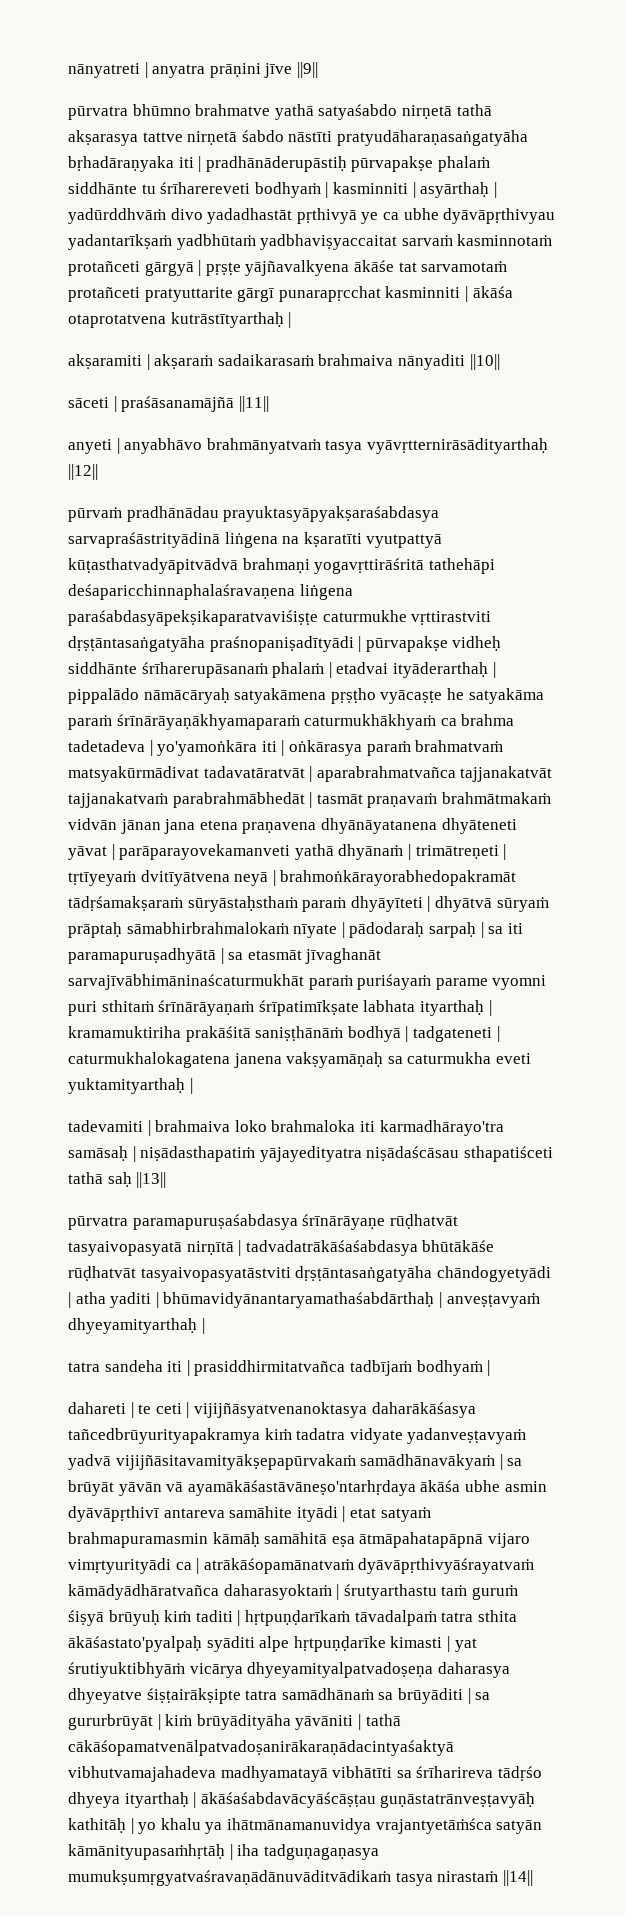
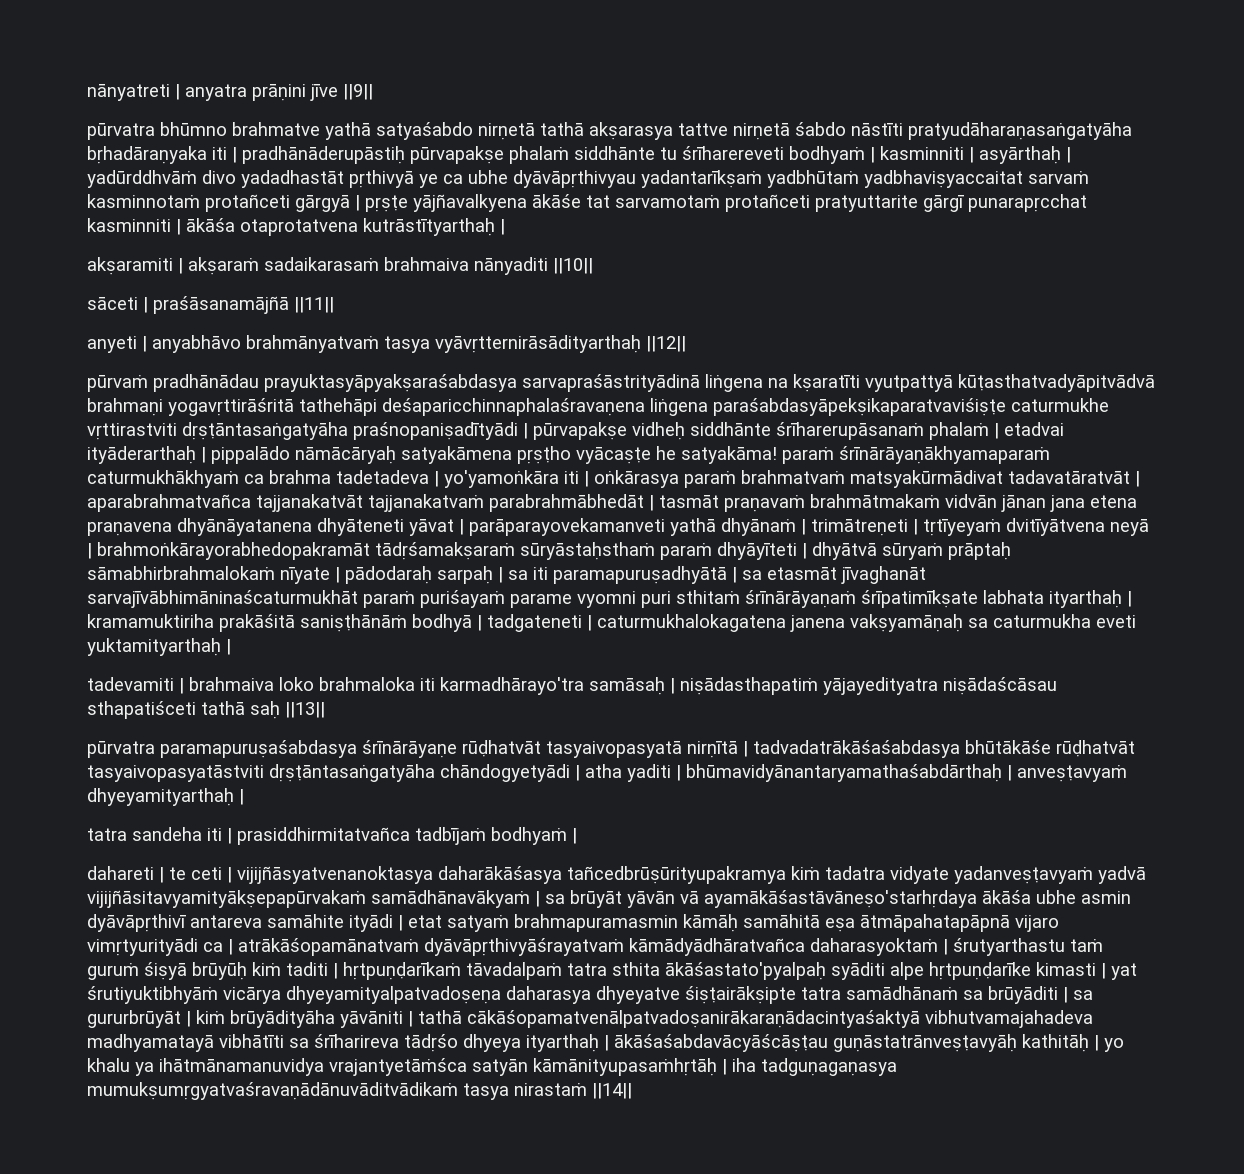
- pūrvaṁ pradhānādau prayuktasyāpyakṣaraśabdasya sarvapraśāstrityādinā liṅgena na kṣaratīti vyutpattyā kūṭasthatvadyāpitvādvā brahmaṇi yogavṛttirāśritā tathehāpi deśaparicchinnaphalaśravaṇena liṅgena paraśabdasyāpekṣikaparatvaviśiṣṭe caturmukhe vṛttirastviti dṛṣṭāntasaṅgatyāha praśnopaniṣadītyādi | pūrvapakṣe vidheḥ siddhānte śrīharerupāsanaṁ phalaṁ | etadvai ityāderarthaḥ | pippalādo nāmācāryaḥ satyakāmena pṛṣṭho vyācaṣṭe he satyakāma paraṁ śrīnārāyaṇākhyamaparaṁ caturmukhākhyaṁ ca brahma tadetadeva | yo'yamoṅkāra iti | oṅkārasya paraṁ brahmatvaṁ matsyakūrmādivat tadavatāratvāt | aparabrahmatvañca tajjanakatvāt tajjanakatvaṁ parabrahmābhedāt | tasmāt praṇavaṁ brahmātmakaṁ vidvān jānan jana etena praṇavena dhyānāyatanena dhyāteneti yāvat | parāparayovekamanveti yathā dhyānaṁ | trimātreṇeti | tṛtīyeyaṁ dvitīyātvena neyā | brahmoṅkārayorabhedopakramāt tādṛśamakṣaraṁ sūryāstaḥsthaṁ paraṁ dhyāyīteti | dhyātvā sūryaṁ prāptaḥ sāmabhirbrahmalokaṁ nīyate | pādodaraḥ sarpaḥ | sa iti paramapuruṣadhyātā | sa etasmāt jīvaghanāt sarvajīvābhimāninaścaturmukhāt paraṁ puriśayaṁ parame vyomni puri sthitaṁ śrīnārāyaṇaṁ śrīpatimīkṣate labhata ityarthaḥ | kramamuktiriha prakāśitā saniṣṭhānāṁ bodhyā | tadgateneti | caturmukhalokagatena janena vakṣyamāṇaḥ sa caturmukha eveti yuktamityarthaḥ |
+ pūrvaṁ pradhānādau prayuktasyāpyakṣaraśabdasya sarvapraśāstrityādinā liṅgena na kṣaratīti vyutpattyā kūṭasthatvadyāpitvādvā brahmaṇi yogavṛttirāśritā tathehāpi deśaparicchinnaphalaśravaṇena liṅgena paraśabdasyāpekṣikaparatvaviśiṣṭe caturmukhe vṛttirastviti dṛṣṭāntasaṅgatyāha praśnopaniṣadītyādi | pūrvapakṣe vidheḥ siddhānte śrīharerupāsanaṁ phalaṁ | etadvai ityāderarthaḥ | pippalādo nāmācāryaḥ satyakāmena pṛṣṭho vyācaṣṭe he satyakāma! paraṁ śrīnārāyaṇākhyamaparaṁ caturmukhākhyaṁ ca brahma tadetadeva | yo'yamoṅkāra iti | oṅkārasya paraṁ brahmatvaṁ matsyakūrmādivat tadavatāratvāt | aparabrahmatvañca tajjanakatvāt tajjanakatvaṁ parabrahmābhedāt | tasmāt praṇavaṁ brahmātmakaṁ vidvān jānan jana etena praṇavena dhyānāyatanena dhyāteneti yāvat | parāparayovekamanveti yathā dhyānaṁ | trimātreṇeti | tṛtīyeyaṁ dvitīyātvena neyā | brahmoṅkārayorabhedopakramāt tādṛśamakṣaraṁ sūryāstaḥsthaṁ paraṁ dhyāyīteti | dhyātvā sūryaṁ prāptaḥ sāmabhirbrahmalokaṁ nīyate | pādodaraḥ sarpaḥ | sa iti paramapuruṣadhyātā | sa etasmāt jīvaghanāt sarvajīvābhimāninaścaturmukhāt paraṁ puriśayaṁ parame vyomni puri sthitaṁ śrīnārāyaṇaṁ śrīpatimīkṣate labhata ityarthaḥ | kramamuktiriha prakāśitā saniṣṭhānāṁ bodhyā | tadgateneti | caturmukhalokagatena janena vakṣyamāṇaḥ sa caturmukha eveti yuktamityarthaḥ |
- dahareti | te ceti | vijijñāsyatvenanoktasya daharākāśasya tañcedbrūyurityapakramya kiṁ tadatra vidyate yadanveṣṭavyaṁ yadvā vijijñāsitavamityākṣepapūrvakaṁ samādhānavākyaṁ | sa brūyāt yāvān vā ayamākāśastāvāneṣo'ntarhṛdaya ākāśa ubhe asmin dyāvāpṛthivī antareva samāhite ityādi | etat satyaṁ brahmapuramasmin kāmāḥ samāhitā eṣa ātmāpahatapāpnā vijaro vimṛtyurityādi ca | atrākāśopamānatvaṁ dyāvāpṛthivyāśrayatvaṁ kāmādyādhāratvañca daharasyoktaṁ | śrutyarthastu taṁ guruṁ śiṣyā brūyuḥ kiṁ taditi | hṛtpuṇḍarīkaṁ tāvadalpaṁ tatra sthita ākāśastato'pyalpaḥ syāditi alpe hṛtpuṇḍarīke kimasti | yat śrutiyuktibhyāṁ vicārya dhyeyamityalpatvadoṣeṇa daharasya dhyeyatve śiṣṭairākṣipte tatra samādhānaṁ sa brūyāditi | sa gururbrūyāt | kiṁ brūyādityāha yāvāniti | tathā cākāśopamatvenālpatvadoṣanirākaraṇādacintyaśaktyā vibhutvamajahadeva madhyamatayā vibhātīti sa śrīharireva tādṛśo dhyeya ityarthaḥ | ākāśaśabdavācyāścāṣṭau guṇāstatrānveṣṭavyāḥ kathitāḥ | yo khalu ya ihātmānamanuvidya vrajantyetāṁśca satyān kāmānityupasaṁhṛtāḥ | iha tadguṇagaṇasya mumukṣumṛgyatvaśravaṇādānuvāditvādikaṁ tasya nirastaṁ ||14||
+ dahareti | te ceti | vijijñāsyatvenanoktasya daharākāśasya tañcedbrūṣūrityupakramya kiṁ tadatra vidyate yadanveṣṭavyaṁ yadvā vijijñāsitavyamityākṣepapūrvakaṁ samādhānavākyaṁ | sa brūyāt yāvān vā ayamākāśastāvāneṣo'starhṛdaya ākāśa ubhe asmin dyāvāpṛthivī antareva samāhite ityādi | etat satyaṁ brahmapuramasmin kāmāḥ samāhitā eṣa ātmāpahatapāpnā vijaro vimṛtyurityādi ca | atrākāśopamānatvaṁ dyāvāpṛthivyāśrayatvaṁ kāmādyādhāratvañca daharasyoktaṁ | śrutyarthastu taṁ guruṁ śiṣyā brūyūḥ kiṁ taditi | hṛtpuṇḍarīkaṁ tāvadalpaṁ tatra sthita ākāśastato'pyalpaḥ syāditi alpe hṛtpuṇḍarīke kimasti | yat śrutiyuktibhyāṁ vicārya dhyeyamityalpatvadoṣeṇa daharasya dhyeyatve śiṣṭairākṣipte tatra samādhānaṁ sa brūyāditi | sa gururbrūyāt | kiṁ brūyādityāha yāvāniti | tathā cākāśopamatvenālpatvadoṣanirākaraṇādacintyaśaktyā vibhutvamajahadeva madhyamatayā vibhātīti sa śrīharireva tādṛśo dhyeya ityarthaḥ | ākāśaśabdavācyāścāṣṭau guṇāstatrānveṣṭavyāḥ kathitāḥ | yo khalu ya ihātmānamanuvidya vrajantyetāṁśca satyān kāmānityupasaṁhṛtāḥ | iha tadguṇagaṇasya mumukṣumṛgyatvaśravaṇādānuvāditvādikaṁ tasya nirastaṁ ||14||

